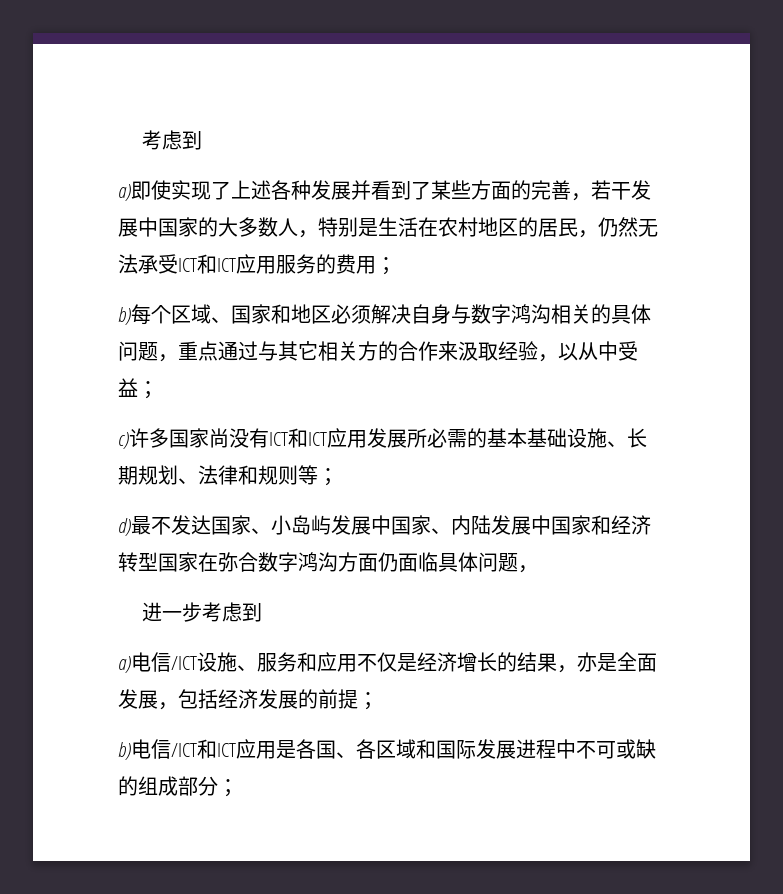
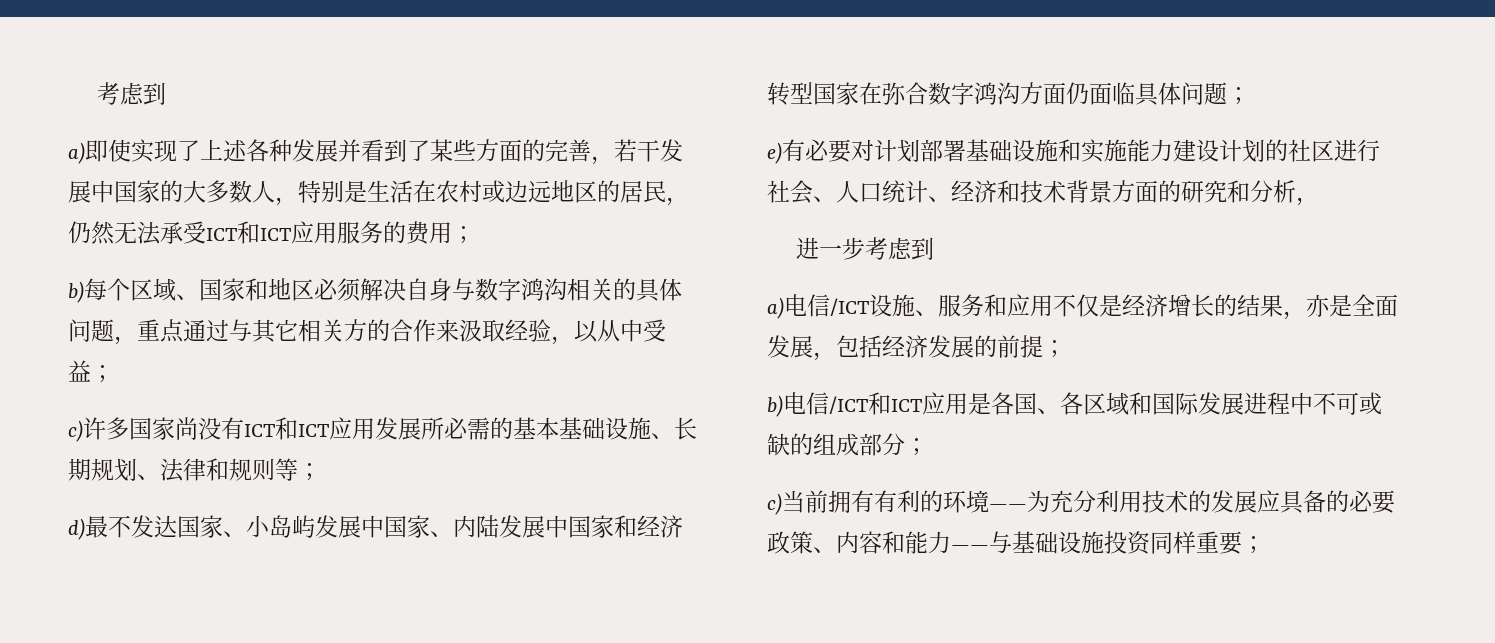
- a)即使实现了上述各种发展并看到了某些方面的完善，若干发展中国家的大多数人，特别是生活在农村地区的居民，仍然无法承受ICT和ICT应用服务的费用；
+ a)即使实现了上述各种发展并看到了某些方面的完善，若干发展中国家的大多数人，特别是生活在农村或边远地区的居民，仍然无法承受ICT和ICT应用服务的费用；
- d)最不发达国家、小岛屿发展中国家、内陆发展中国家和经济转型国家在弥合数字鸿沟方面仍面临具体问题，
+ d)最不发达国家、小岛屿发展中国家、内陆发展中国家和经济转型国家在弥合数字鸿沟方面仍面临具体问题；
+ e)有必要对计划部署基础设施和实施能力建设计划的社区进行社会、人口统计、经济和技术背景方面的研究和分析，
+ c)当前拥有有利的环境——为充分利用技术的发展应具备的必要政策、内容和能力——与基础设施投资同样重要；

